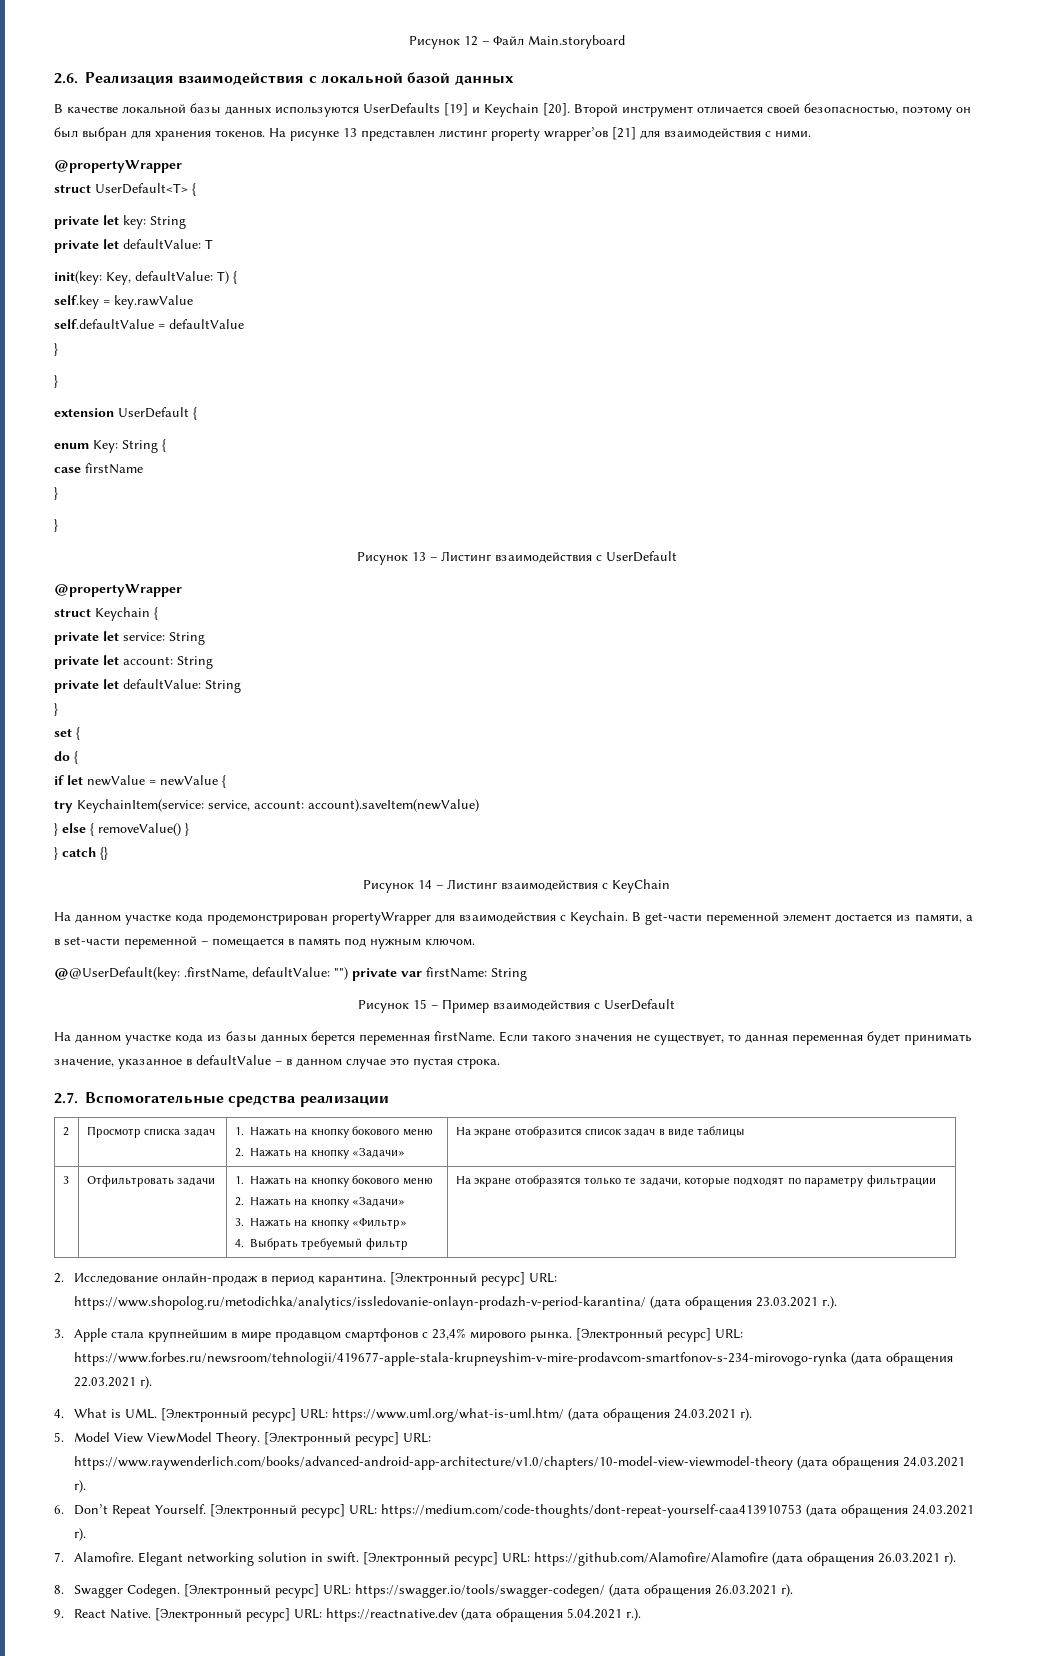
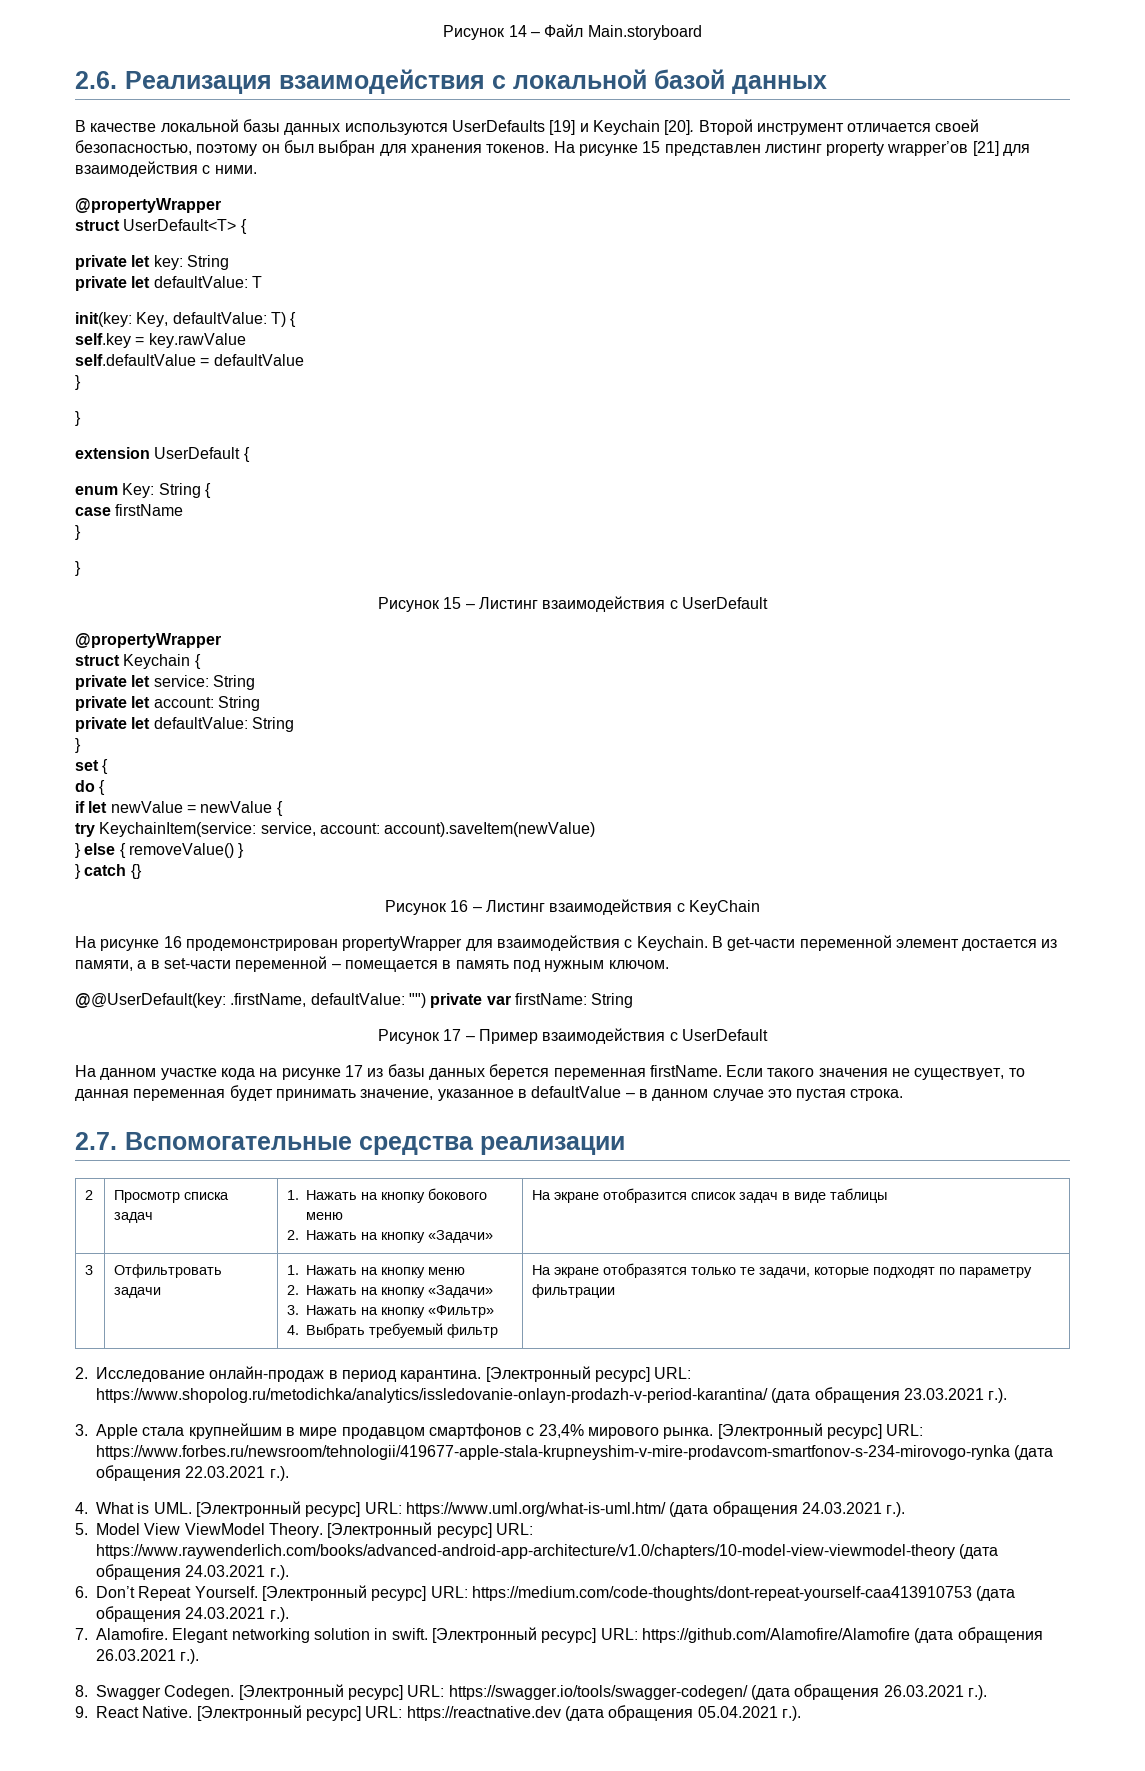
- Рисунок 12 – Файл Main.storyboard
+ Рисунок 14 – Файл Main.storyboard
- На рисунке 13 представлен листинг property wrapper’ов [21] для взаимодействия с ними.
+ На рисунке 15 представлен листинг property wrapper’ов [21] для взаимодействия с ними.
- Рисунок 13 – Листинг взаимодействия с UserDefault
+ Рисунок 15 – Листинг взаимодействия с UserDefault
- Рисунок 14 – Листинг взаимодействия с KeyChain
+ Рисунок 16 – Листинг взаимодействия с KeyChain
- На данном участке кода продемонстрирован propertyWrapper для взаимодействия с Keychain.
+ На рисунке 16 продемонстрирован propertyWrapper для взаимодействия с Keychain.
- Рисунок 15 – Пример взаимодействия с UserDefault
+ Рисунок 17 – Пример взаимодействия с UserDefault
- На данном участке кода из базы данных берется переменная firstName.
+ На данном участке кода на рисунке 17 из базы данных берется переменная firstName.
- 3 | Отфильтровать задачи | 1. Нажать на кнопку бокового меню
+ 3 | Отфильтровать задачи | 1. Нажать на кнопку меню
- [Электронный ресурс] URL: https://www.forbes.ru/newsroom/tehnologii/419677-apple-stala-krupneyshim-v-mire-prodavcom-smartfonov-s-234-mirovogo-rynka (дата обращения 22.03.2021 г).
+ [Электронный ресурс] URL: https://www.forbes.ru/newsroom/tehnologii/419677-apple-stala-krupneyshim-v-mire-prodavcom-smartfonov-s-234-mirovogo-rynka (дата обращения 22.03.2021 г.).
- 4. What is UML. [Электронный ресурс] URL: https://www.uml.org/what-is-uml.htm/ (дата обращения 24.03.2021 г).
+ 4. What is UML. [Электронный ресурс] URL: https://www.uml.org/what-is-uml.htm/ (дата обращения 24.03.2021 г.).
- [Электронный ресурс] URL: https://www.raywenderlich.com/books/advanced-android-app-architecture/v1.0/chapters/10-model-view-viewmodel-theory (дата обращения 24.03.2021 г).
+ [Электронный ресурс] URL: https://www.raywenderlich.com/books/advanced-android-app-architecture/v1.0/chapters/10-model-view-viewmodel-theory (дата обращения 24.03.2021 г.).
- [Электронный ресурс] URL: https://medium.com/code-thoughts/dont-repeat-yourself-caa413910753 (дата обращения 24.03.2021 г).
+ [Электронный ресурс] URL: https://medium.com/code-thoughts/dont-repeat-yourself-caa413910753 (дата обращения 24.03.2021 г.).
- [Электронный ресурс] URL: https://github.com/Alamofire/Alamofire (дата обращения 26.03.2021 г).
+ [Электронный ресурс] URL: https://github.com/Alamofire/Alamofire (дата обращения 26.03.2021 г.).
- [Электронный ресурс] URL: https://swagger.io/tools/swagger-codegen/ (дата обращения 26.03.2021 г).
+ [Электронный ресурс] URL: https://swagger.io/tools/swagger-codegen/ (дата обращения 26.03.2021 г.).
- [Электронный ресурс] URL: https://reactnative.dev (дата обращения 5.04.2021 г.).
+ [Электронный ресурс] URL: https://reactnative.dev (дата обращения 05.04.2021 г.).

